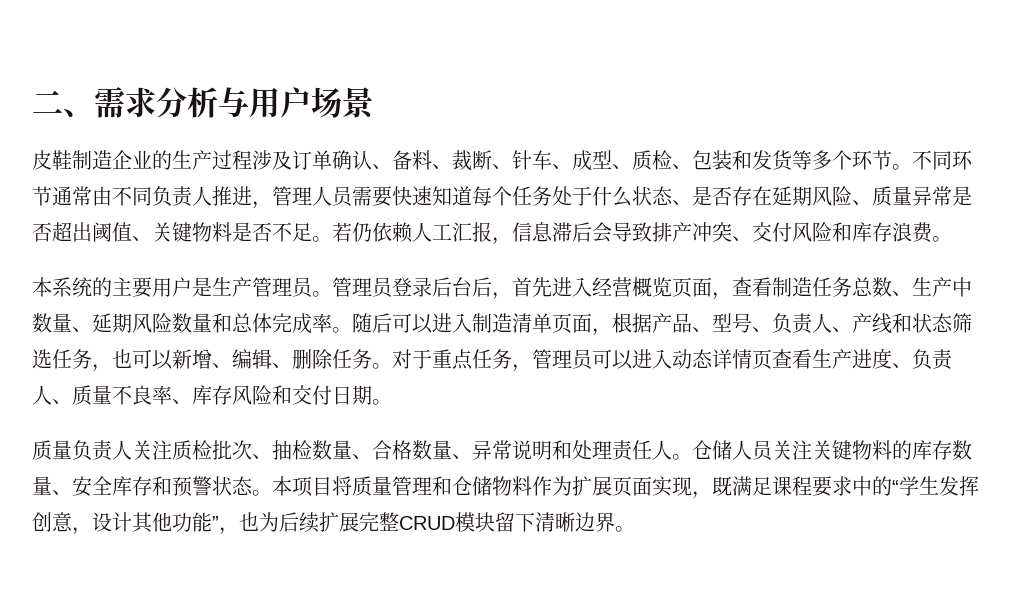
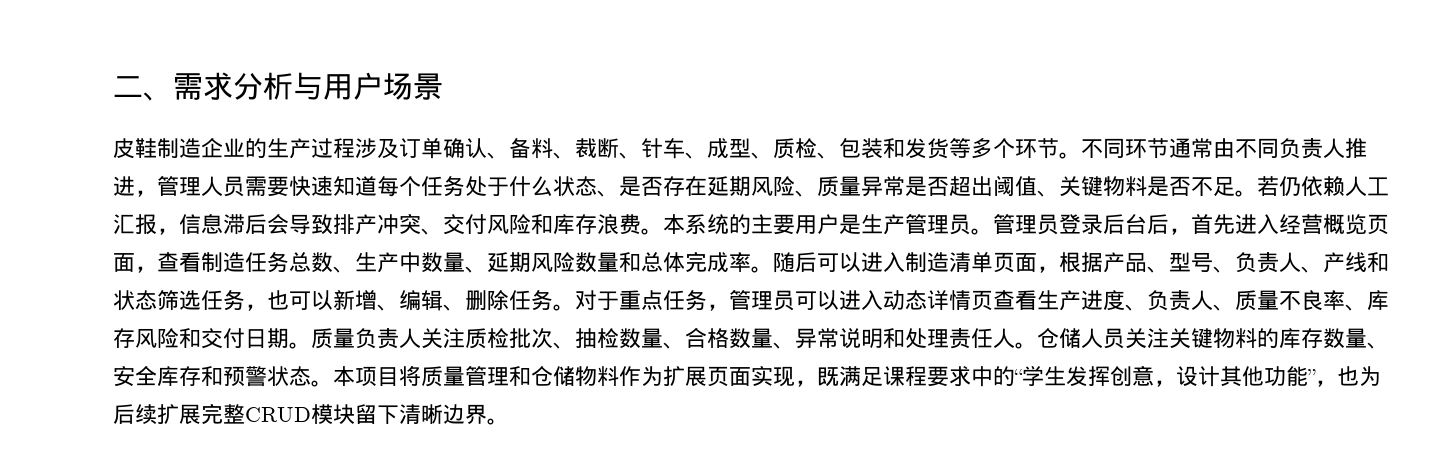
- 若仍依赖人工汇报，信息滞后会导致排产冲突、交付风险和库存浪费。
- 本系统的主要用户是生产管理员。
+ 若仍依赖人工汇报，信息滞后会导致排产冲突、交付风险和库存浪费。本系统的主要用户是生产管理员。
- 对于重点任务，管理员可以进入动态详情页查看生产进度、负责人、质量不良率、库存风险和交付日期。
- 质量负责人关注质检批次、抽检数量、合格数量、异常说明和处理责任人。
+ 对于重点任务，管理员可以进入动态详情页查看生产进度、负责人、质量不良率、库存风险和交付日期。质量负责人关注质检批次、抽检数量、合格数量、异常说明和处理责任人。

